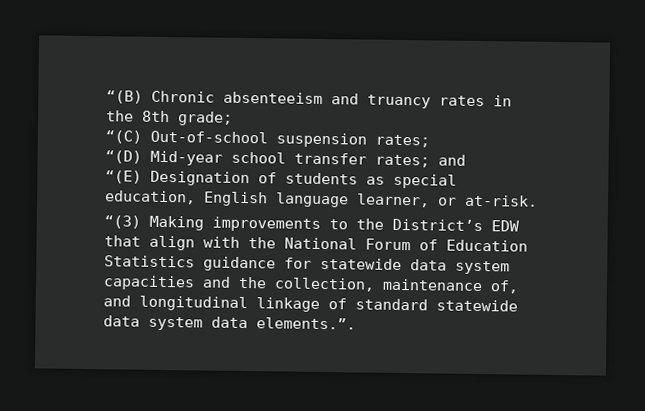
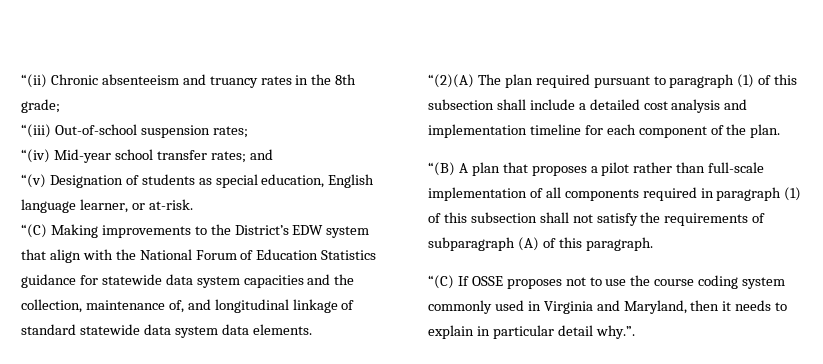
- “(B) Chronic absenteeism and truancy rates in the 8th grade;
+ “(ii) Chronic absenteeism and truancy rates in the 8th grade;
- “(C) Out-of-school suspension rates;
+ “(iii) Out-of-school suspension rates;
- “(D) Mid-year school transfer rates; and
+ “(iv) Mid-year school transfer rates; and
- “(E) Designation of students as special education, English language learner, or at-risk.
+ “(v) Designation of students as special education, English language learner, or at-risk.
- “(3) Making improvements to the District’s EDW that align with the National Forum of Education Statistics guidance for statewide data system capacities and the collection, maintenance of, and longitudinal linkage of standard statewide data system data elements.”.
+ “(C) Making improvements to the District’s EDW system that align with the National Forum of Education Statistics guidance for statewide data system capacities and the collection, maintenance of, and longitudinal linkage of standard statewide data system data elements.
+ “(2)(A) The plan required pursuant to paragraph (1) of this subsection shall include a detailed cost analysis and implementation timeline for each component of the plan.
+ “(B) A plan that proposes a pilot rather than full-scale implementation of all components required in paragraph (1) of this subsection shall not satisfy the requirements of subparagraph (A) of this paragraph.
+ “(C) If OSSE proposes not to use the course coding system commonly used in Virginia and Maryland, then it needs to explain in particular detail why.”.

